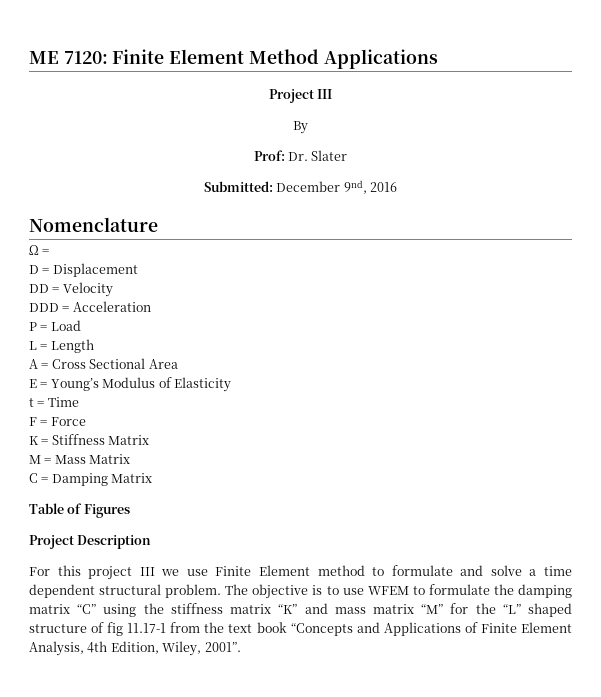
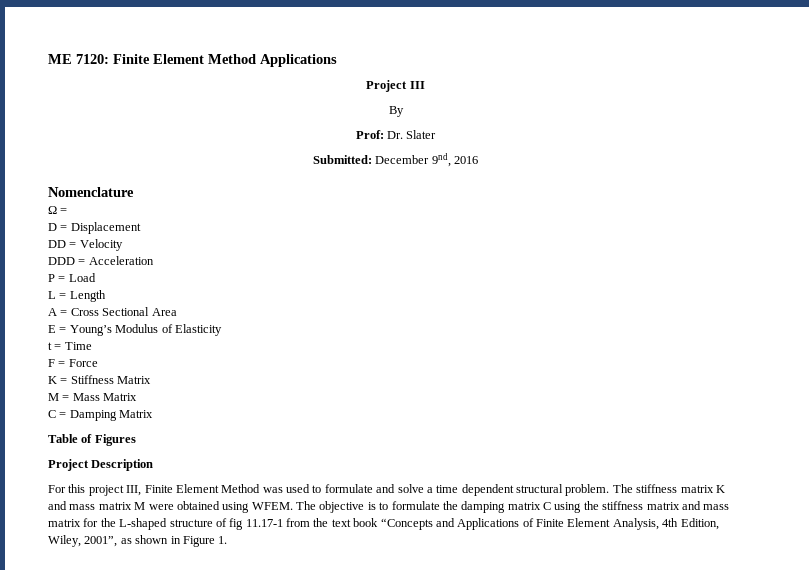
- For this project III we use Finite Element method to formulate and solve a time dependent structural problem.
+ For this project III, Finite Element Method was used to formulate and solve a time dependent structural problem.
- The objective is to use WFEM to formulate the damping matrix “C” using the stiffness matrix “K” and mass matrix “M” for the “L” shaped structure of fig 11.17-1 from the text book “Concepts and Applications of Finite Element Analysis, 4th Edition, Wiley, 2001”.
+ The stiffness matrix K and mass matrix M were obtained using WFEM. The objective is to formulate the damping matrix C using the stiffness matrix and mass matrix for the L-shaped structure of fig 11.17-1 from the text book “Concepts and Applications of Finite Element Analysis, 4th Edition, Wiley, 2001”, as shown in Figure 1.

